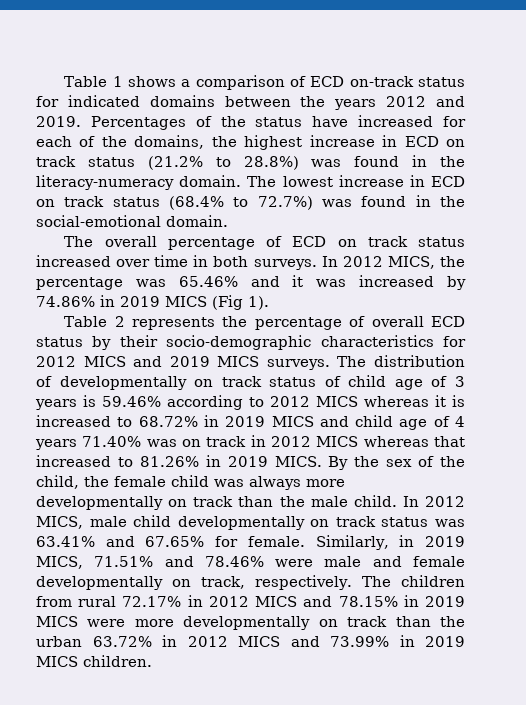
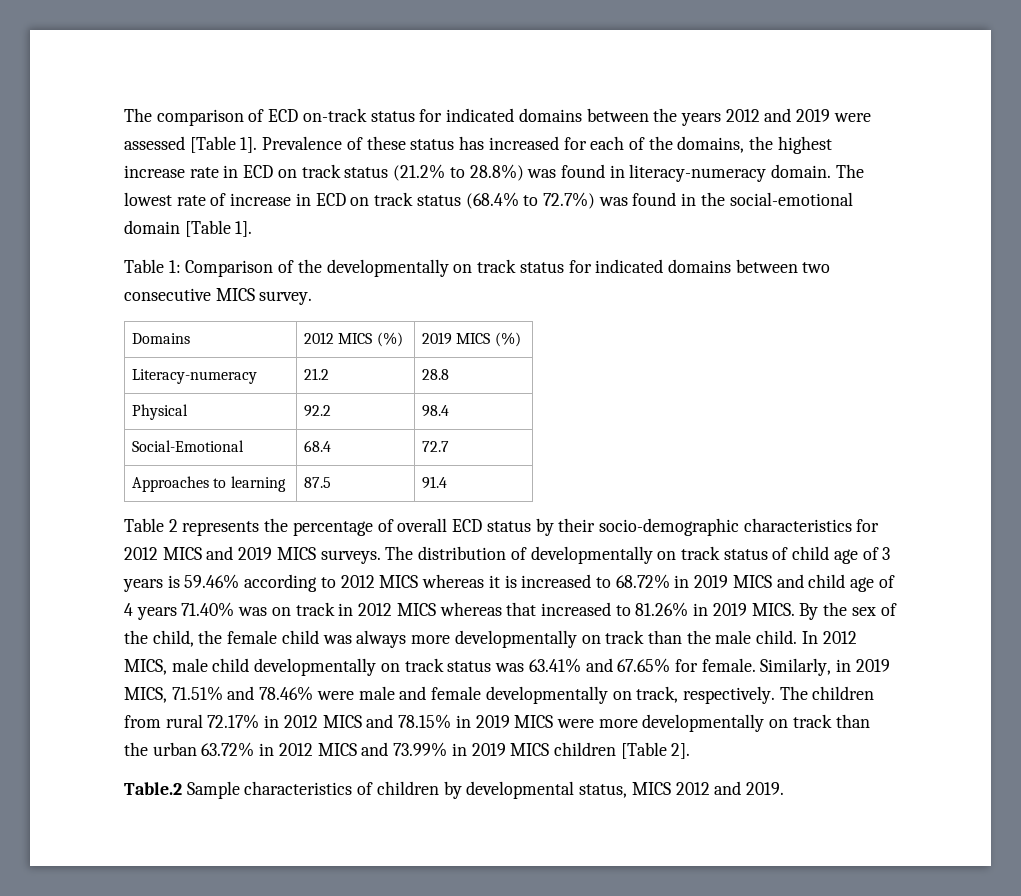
- Table 1 shows a comparison of ECD on-track status for indicated domains between the years 2012 and 2019. Percentages of the status have increased for each of the domains, the highest increase in ECD on track status (21.2% to 28.8%) was found in the literacy-numeracy domain.
+ The comparison of ECD on-track status for indicated domains between the years 2012 and 2019 were assessed [Table 1]. Prevalence of these status has increased for each of the domains, the highest increase rate in ECD on track status (21.2% to 28.8%) was found in literacy-numeracy domain.
- The lowest increase in ECD on track status (68.4% to 72.7%) was found in the social-emotional domain.
- The overall percentage of ECD on track status increased over time in both surveys. In 2012 MICS, the percentage was 65.46% and it was increased by 74.86% in 2019 MICS (Fig 1).
+ The lowest rate of increase in ECD on track status (68.4% to 72.7%) was found in the social-emotional domain [Table 1].
+ Table 1: Comparison of the developmentally on track status for indicated domains between two consecutive MICS survey.
+ Domains | 2012 MICS (%) | 2019 MICS (%)
+ Literacy-numeracy | 21.2 | 28.8
+ Physical | 92.2 | 98.4
+ Social-Emotional | 68.4 | 72.7
+ Approaches to learning | 87.5 | 91.4
- The children from rural 72.17% in 2012 MICS and 78.15% in 2019 MICS were more developmentally on track than the urban 63.72% in 2012 MICS and 73.99% in 2019 MICS children.
+ The children from rural 72.17% in 2012 MICS and 78.15% in 2019 MICS were more developmentally on track than the urban 63.72% in 2012 MICS and 73.99% in 2019 MICS children [Table 2].
+ Table.2 Sample characteristics of children by developmental status, MICS 2012 and 2019.

